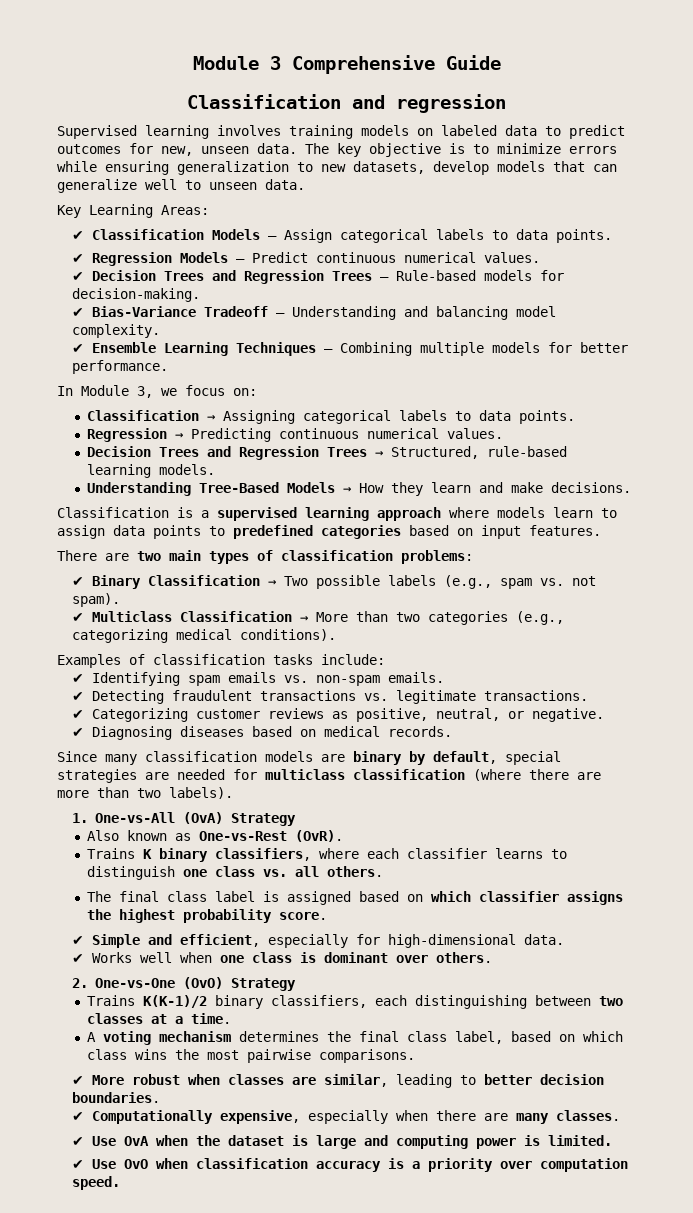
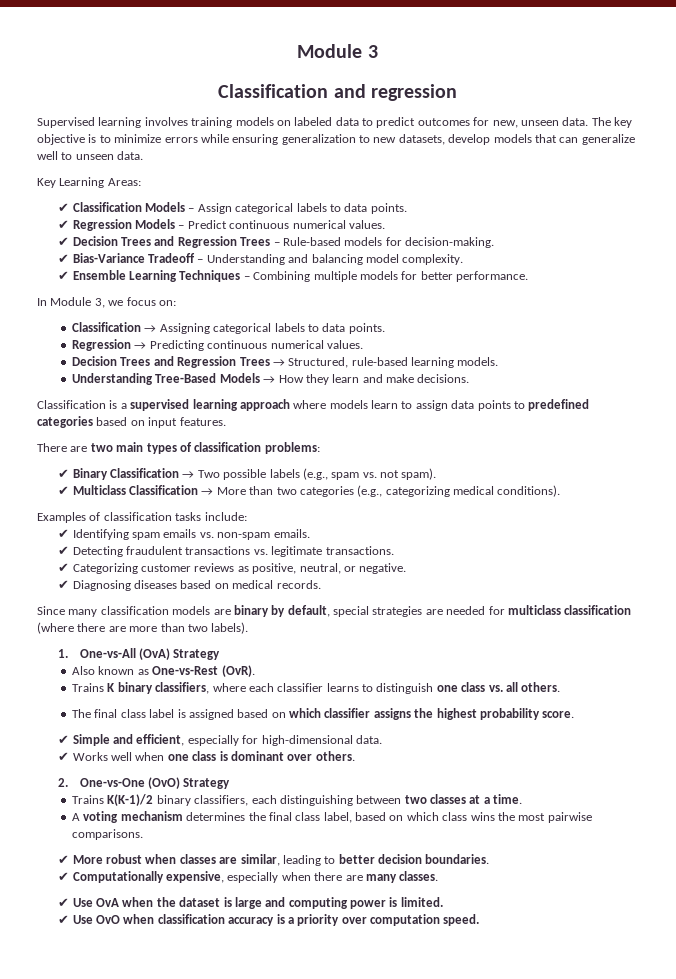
- Module 3 Comprehensive Guide
+ Module 3

